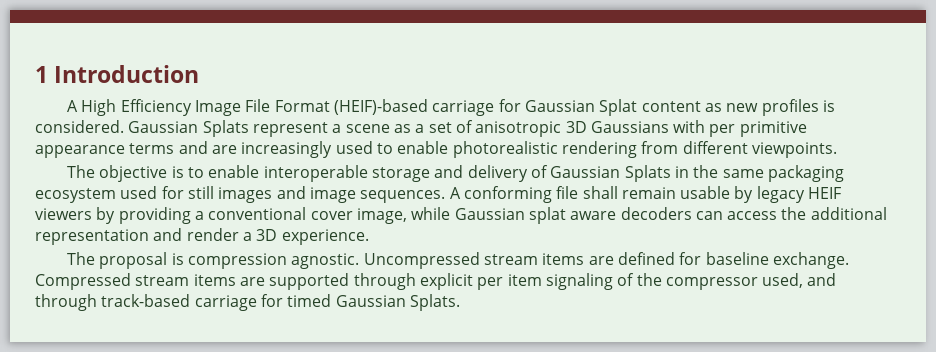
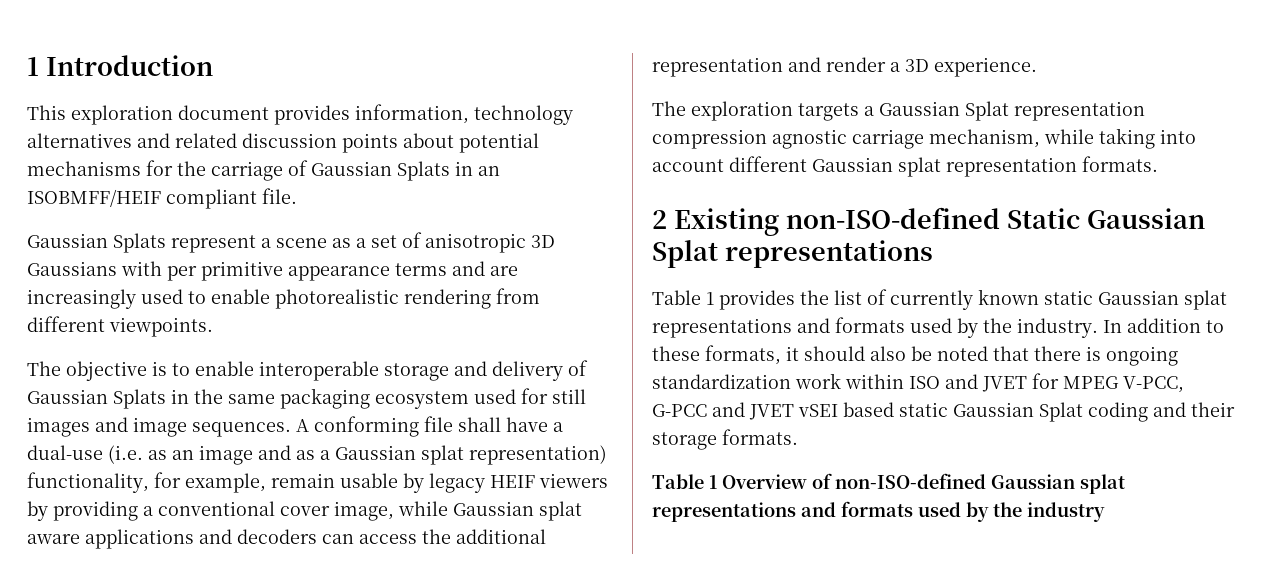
- A High Efficiency Image File Format (HEIF)-based carriage for Gaussian Splat content as new profiles is considered. Gaussian Splats represent a scene as a set of anisotropic 3D Gaussians with per primitive appearance terms and are increasingly used to enable photorealistic rendering from different viewpoints.
+ This exploration document provides information, technology alternatives and related discussion points about potential mechanisms for the carriage of Gaussian Splats in an ISOBMFF/HEIF compliant file.
+ Gaussian Splats represent a scene as a set of anisotropic 3D Gaussians with per primitive appearance terms and are increasingly used to enable photorealistic rendering from different viewpoints.
- A conforming file shall remain usable by legacy HEIF viewers by providing a conventional cover image, while Gaussian splat aware decoders can access the additional representation and render a 3D experience.
+ A conforming file shall have a dual-use (i.e. as an image and as a Gaussian splat representation) functionality, for example, remain usable by legacy HEIF viewers by providing a conventional cover image, while Gaussian splat aware applications and decoders can access the additional representation and render a 3D experience.
- The proposal is compression agnostic. Uncompressed stream items are defined for baseline exchange. Compressed stream items are supported through explicit per item signaling of the compressor used, and through track-based carriage for timed Gaussian Splats.
+ The exploration targets a Gaussian Splat representation compression agnostic carriage mechanism, while taking into account different Gaussian splat representation formats.
+ 2 Existing non-ISO-defined Static Gaussian Splat representations
+ Table 1 provides the list of currently known static Gaussian splat representations and formats used by the industry. In addition to these formats, it should also be noted that there is ongoing standardization work within ISO and JVET for MPEG V-PCC, G-PCC and JVET vSEI based static Gaussian Splat coding and their storage formats.
+ Table 1 Overview of non-ISO-defined Gaussian splat representations and formats used by the industry

